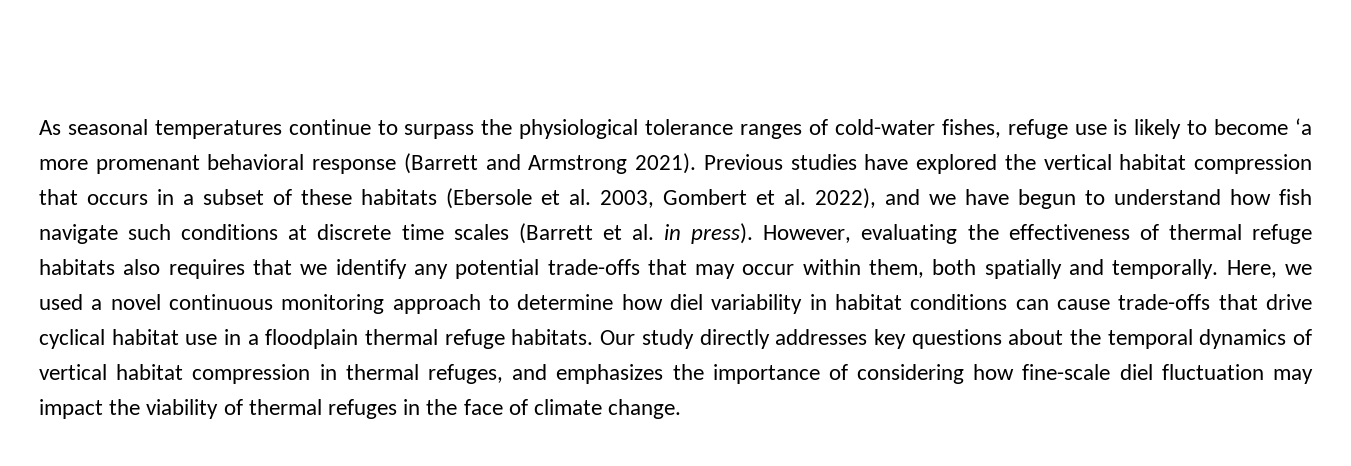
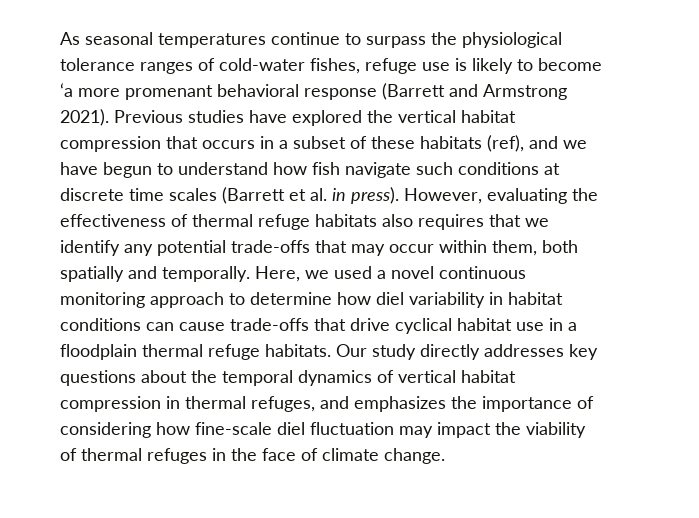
- Previous studies have explored the vertical habitat compression that occurs in a subset of these habitats (Ebersole et al. 2003, Gombert et al. 2022), and we have begun to understand how fish navigate such conditions at discrete time scales (Barrett et al. in press).
+ Previous studies have explored the vertical habitat compression that occurs in a subset of these habitats (ref), and we have begun to understand how fish navigate such conditions at discrete time scales (Barrett et al. in press).

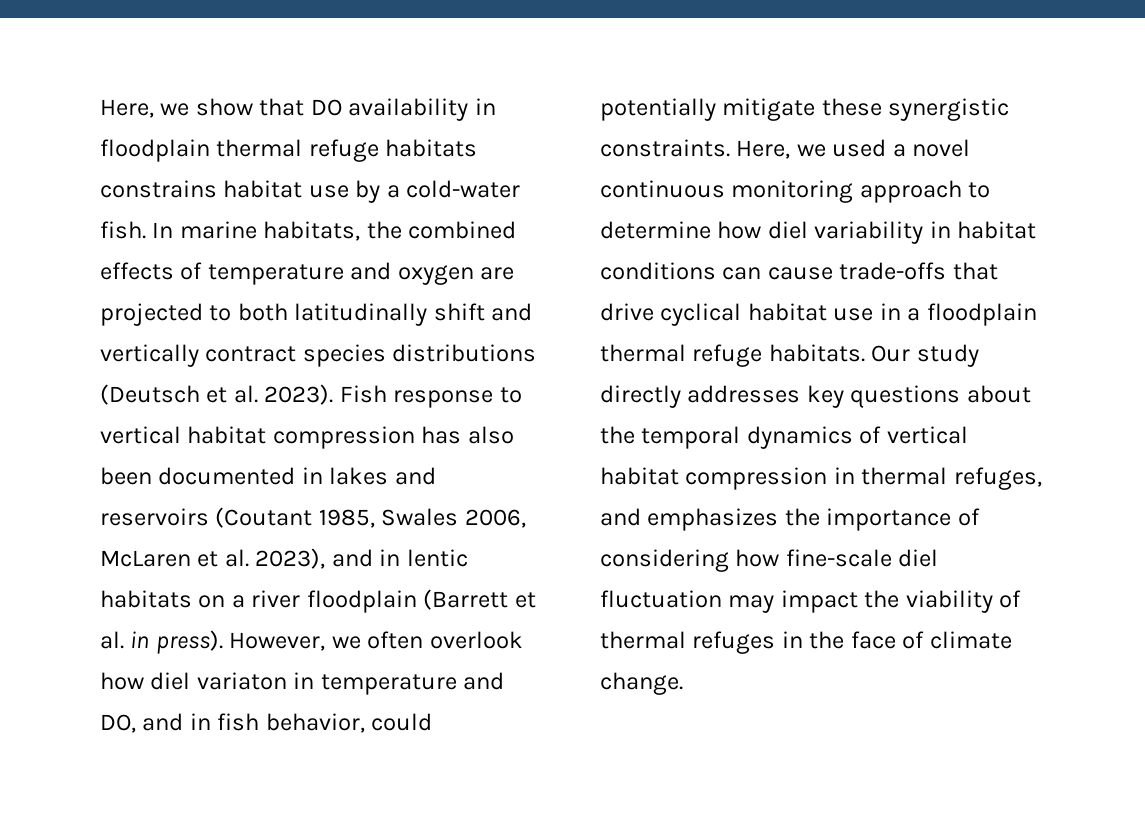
- As seasonal temperatures continue to surpass the physiological tolerance ranges of cold-water fishes, refuge use is likely to become ‘a more promenant behavioral response (Barrett and Armstrong 2021). Previous studies have explored the vertical habitat compression that occurs in a subset of these habitats (ref), and we have begun to understand how fish navigate such conditions at discrete time scales (Barrett et al. in press).
+ Here, we show that DO availability in floodplain thermal refuge habitats constrains habitat use by a cold-water fish. In marine habitats, the combined effects of temperature and oxygen are projected to both latitudinally shift and vertically contract species distributions (Deutsch et al. 2023). Fish response to vertical habitat compression has also been documented in lakes and reservoirs (Coutant 1985, Swales 2006, McLaren et al. 2023), and in lentic habitats on a river floodplain (Barrett et al. in press).
- However, evaluating the effectiveness of thermal refuge habitats also requires that we identify any potential trade-offs that may occur within them, both spatially and temporally.
+ However, we often overlook how diel variaton in temperature and DO, and in fish behavior, could potentially mitigate these synergistic constraints.

